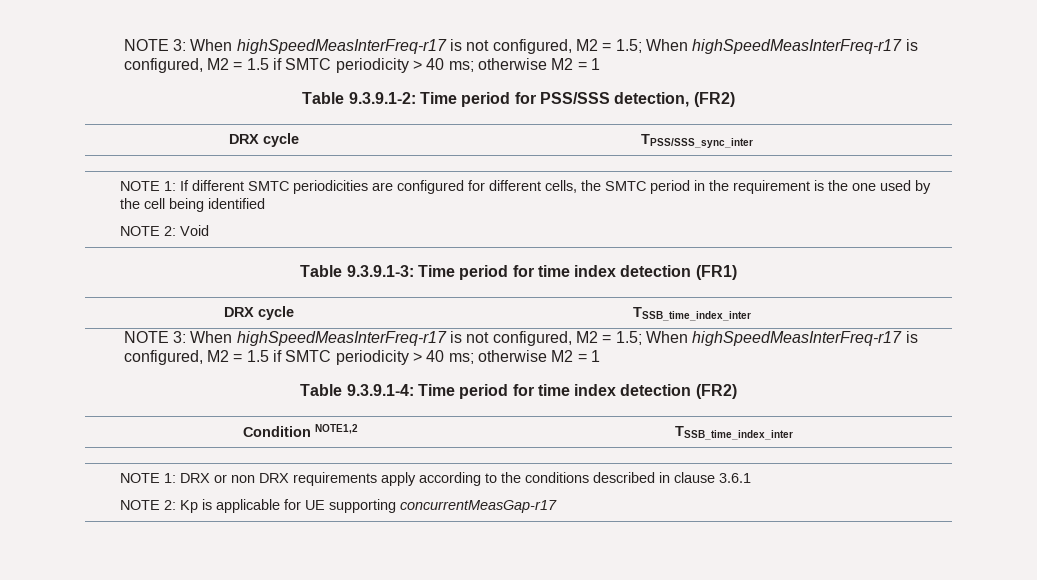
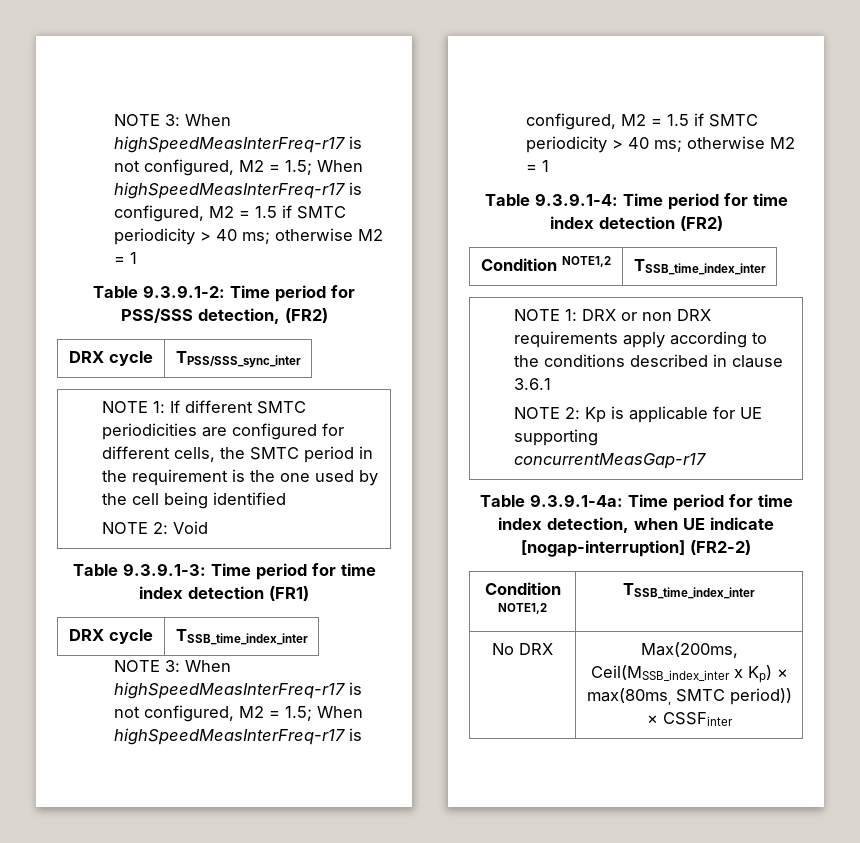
+ Table 9.3.9.1-4a: Time period for time index detection, when UE indicate [nogap-interruption] (FR2-2)
+ Condition NOTE1,2 | TSSB_time_index_inter
+ No DRX | Max(200ms, Ceil(MSSB_index_inter x Kp) × max(80ms, SMTC period)) × CSSFinter

